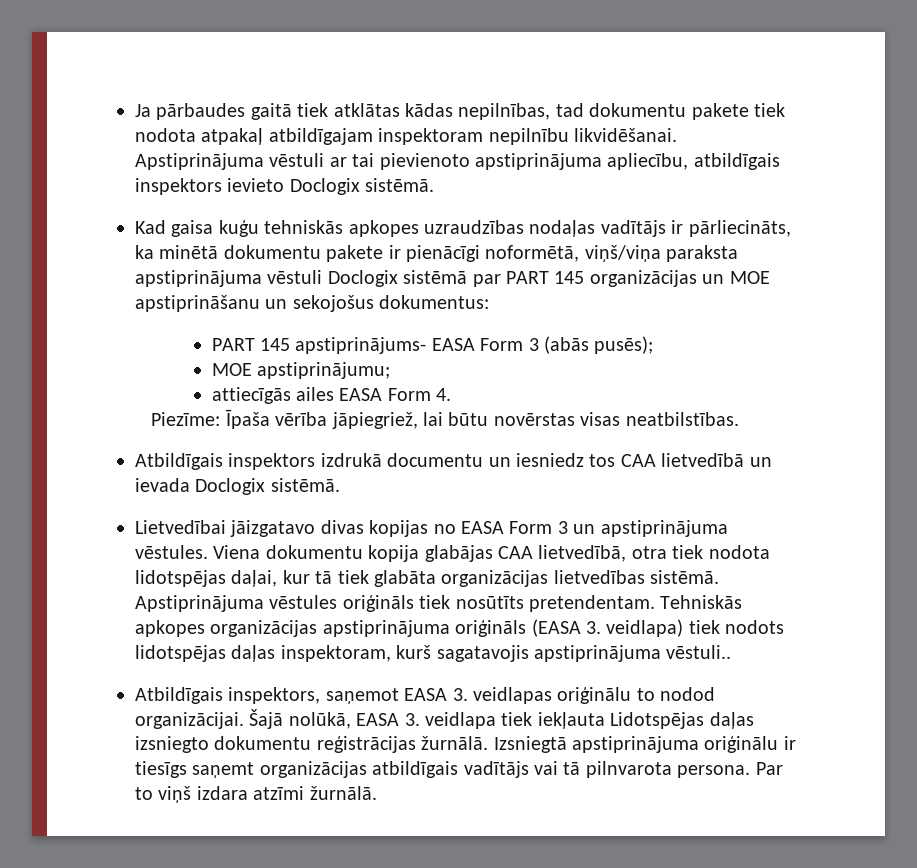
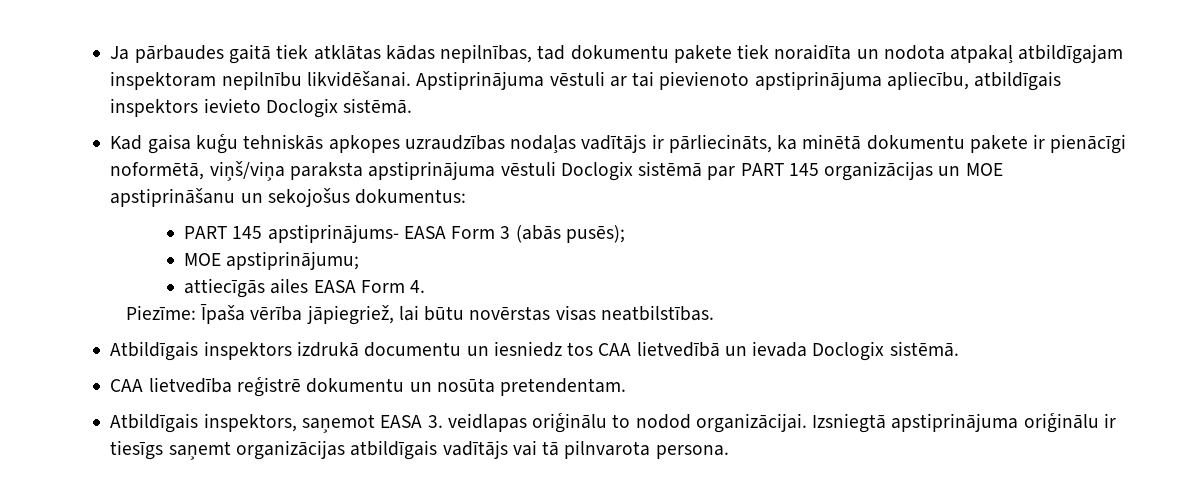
- Ja pārbaudes gaitā tiek atklātas kādas nepilnības, tad dokumentu pakete tiek nodota atpakaļ atbildīgajam inspektoram nepilnību likvidēšanai.
+ Ja pārbaudes gaitā tiek atklātas kādas nepilnības, tad dokumentu pakete tiek noraidīta un nodota atpakaļ atbildīgajam inspektoram nepilnību likvidēšanai.
- Lietvedībai jāizgatavo divas kopijas no EASA Form 3 un apstiprinājuma vēstules. Viena dokumentu kopija glabājas CAA lietvedībā, otra tiek nodota lidotspējas daļai, kur tā tiek glabāta organizācijas lietvedības sistēmā. Apstiprinājuma vēstules oriģināls tiek nosūtīts pretendentam. Tehniskās apkopes organizācijas apstiprinājuma oriģināls (EASA 3. veidlapa) tiek nodots lidotspējas daļas inspektoram, kurš sagatavojis apstiprinājuma vēstuli..
+ CAA lietvedība reģistrē dokumentu un nosūta pretendentam.
- Šajā nolūkā, EASA 3. veidlapa tiek iekļauta Lidotspējas daļas izsniegto dokumentu reģistrācijas žurnālā.
- Par to viņš izdara atzīmi žurnālā.

